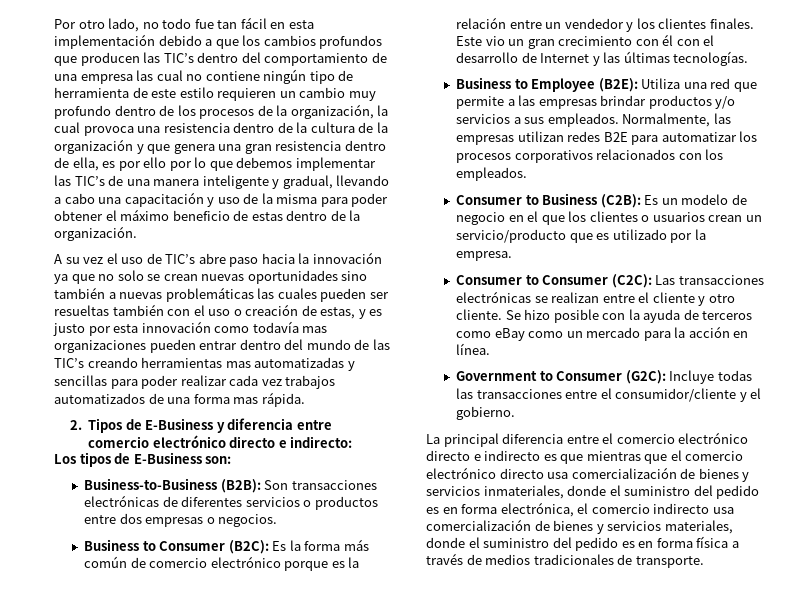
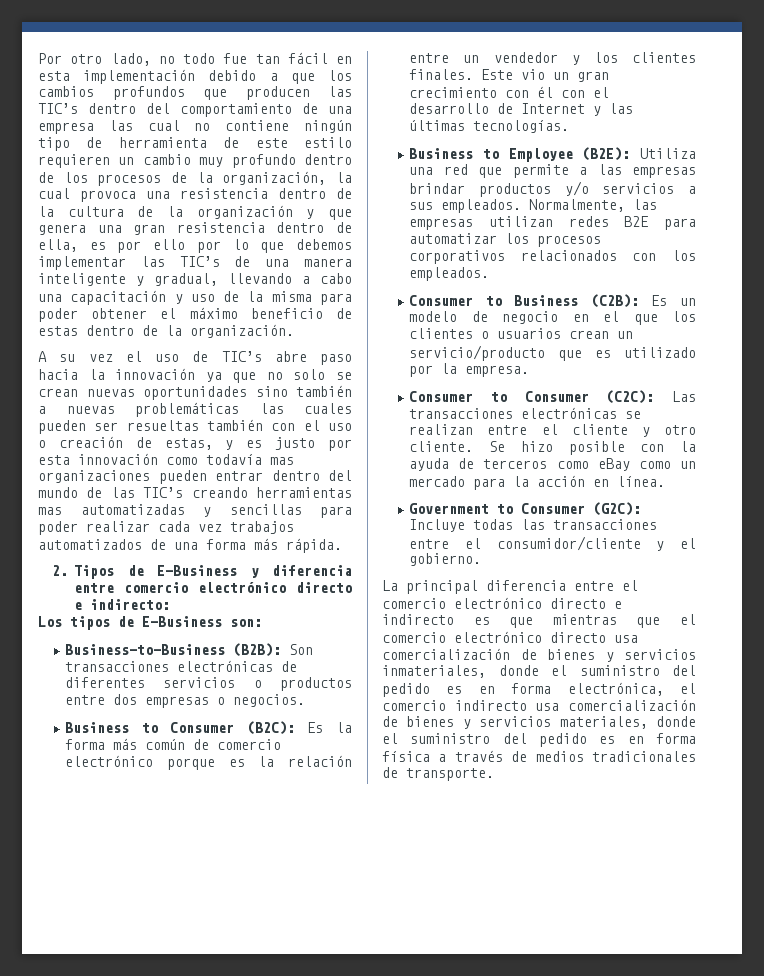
- A su vez el uso de TIC’s abre paso hacia la innovación ya que no solo se crean nuevas oportunidades sino también a nuevas problemáticas las cuales pueden ser resueltas también con el uso o creación de estas, y es justo por esta innovación como todavía mas organizaciones pueden entrar dentro del mundo de las TIC’s creando herramientas mas automatizadas y sencillas para poder realizar cada vez trabajos automatizados de una forma mas rápida.
+ A su vez el uso de TIC’s abre paso hacia la innovación ya que no solo se crean nuevas oportunidades sino también a nuevas problemáticas las cuales pueden ser resueltas también con el uso o creación de estas, y es justo por esta innovación como todavía mas organizaciones pueden entrar dentro del mundo de las TIC’s creando herramientas mas automatizadas y sencillas para poder realizar cada vez trabajos automatizados de una forma más rápida.

